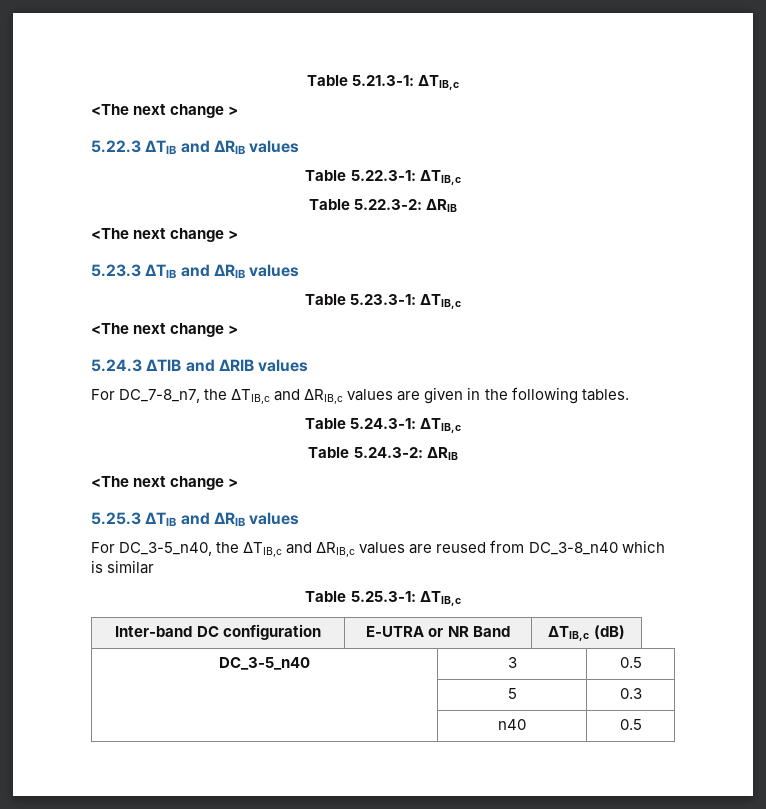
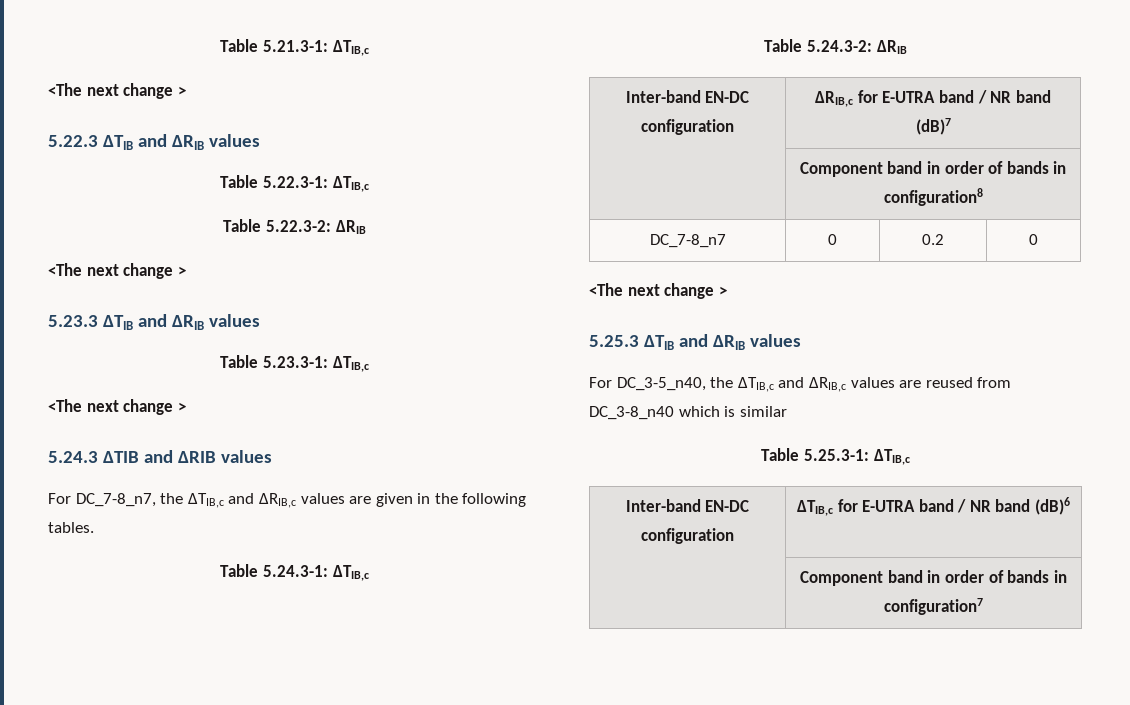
+ Inter-band EN-DC configuration | ΔRIB,c for E-UTRA band / NR band (dB)7
+ | Component band in order of bands in configuration8
+ DC_7-8_n7 | 0 | 0.2 | 0
- Inter-band DC configuration | E-UTRA or NR Band | ΔTIB,c (dB)
- DC_3-5_n40 | 3 | 0.5
- | 5 | 0.3
- | n40 | 0.5
+ Inter-band EN-DC configuration | ΔTIB,c for E-UTRA band / NR band (dB)6
+ | Component band in order of bands in configuration7

